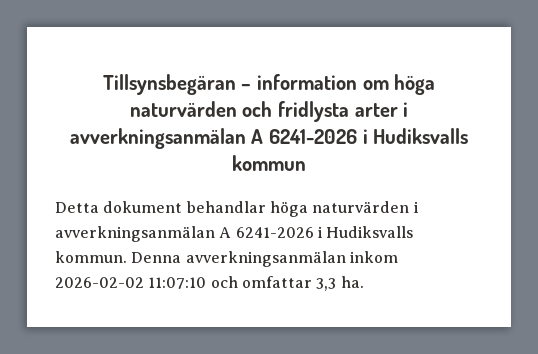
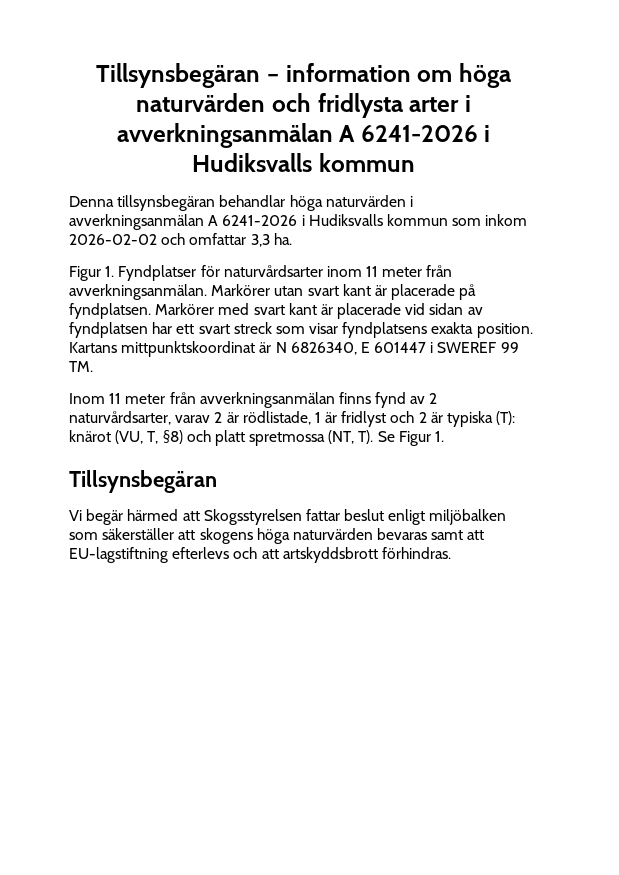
- Detta dokument behandlar höga naturvärden i avverkningsanmälan A 6241-2026 i Hudiksvalls kommun. Denna avverkningsanmälan inkom 2026-02-02 11:07:10 och omfattar 3,3 ha.
+ Denna tillsynsbegäran behandlar höga naturvärden i avverkningsanmälan A 6241-2026 i Hudiksvalls kommun som inkom 2026-02-02 och omfattar 3,3 ha.
+ Figur 1. Fyndplatser för naturvårdsarter inom 11 meter från avverkningsanmälan. Markörer utan svart kant är placerade på fyndplatsen. Markörer med svart kant är placerade vid sidan av fyndplatsen har ett svart streck som visar fyndplatsens exakta position. Kartans mittpunktskoordinat är N 6826340, E 601447 i SWEREF 99 TM.
+ Inom 11 meter från avverkningsanmälan finns fynd av 2 naturvårdsarter, varav 2 är rödlistade, 1 är fridlyst och 2 är typiska (T): knärot (VU, T, §8) och platt spretmossa (NT, T). Se Figur 1.
+ Tillsynsbegäran
+ Vi begär härmed att Skogsstyrelsen fattar beslut enligt miljöbalken som säkerställer att skogens höga naturvärden bevaras samt att EU-lagstiftning efterlevs och att artskyddsbrott förhindras.

